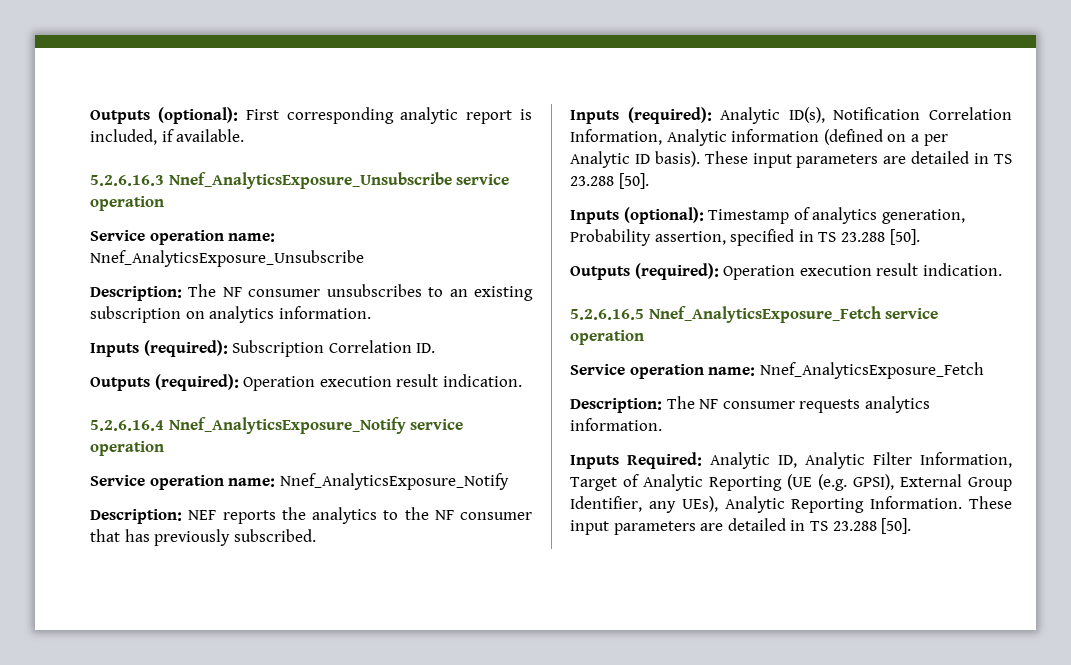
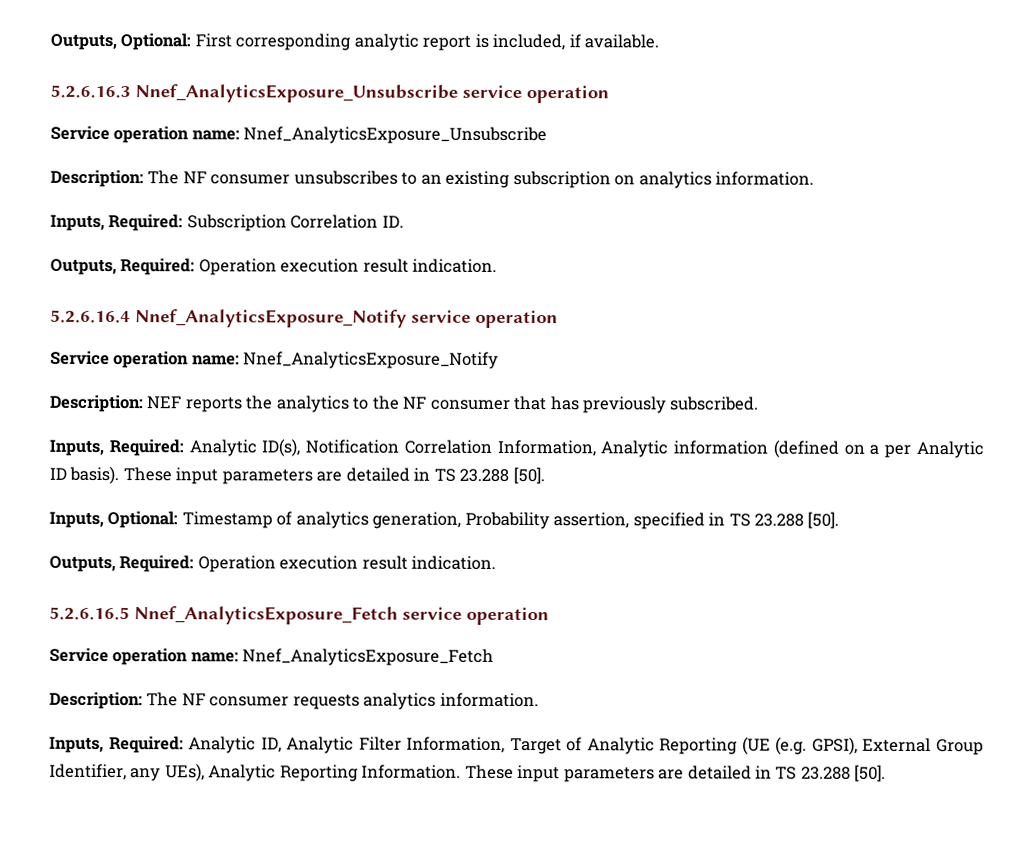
- Outputs (optional): First corresponding analytic report is included, if available.
+ Outputs, Optional: First corresponding analytic report is included, if available.
- Inputs (required): Subscription Correlation ID.
- Outputs (required): Operation execution result indication.
+ Inputs, Required: Subscription Correlation ID.
+ Outputs, Required: Operation execution result indication.
- Inputs (required): Analytic ID(s), Notification Correlation Information, Analytic information (defined on a per Analytic ID basis).
+ Inputs, Required: Analytic ID(s), Notification Correlation Information, Analytic information (defined on a per Analytic ID basis).
- Inputs (optional): Timestamp of analytics generation, Probability assertion, specified in TS 23.288 [50].
- Outputs (required): Operation execution result indication.
+ Inputs, Optional: Timestamp of analytics generation, Probability assertion, specified in TS 23.288 [50].
+ Outputs, Required: Operation execution result indication.
- Inputs Required: Analytic ID, Analytic Filter Information, Target of Analytic Reporting (UE (e.g. GPSI), External Group Identifier, any UEs), Analytic Reporting Information.
+ Inputs, Required: Analytic ID, Analytic Filter Information, Target of Analytic Reporting (UE (e.g. GPSI), External Group Identifier, any UEs), Analytic Reporting Information.

